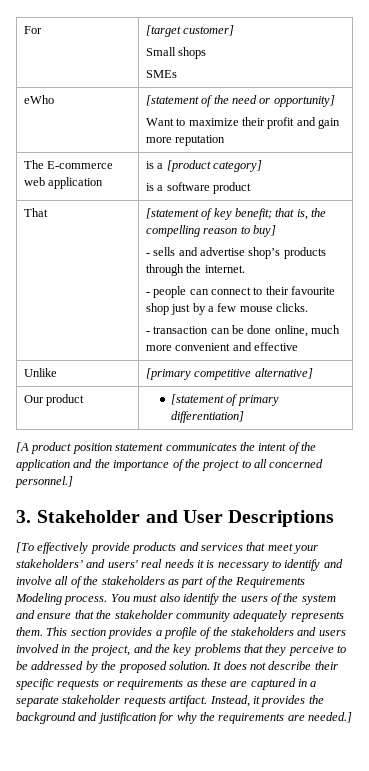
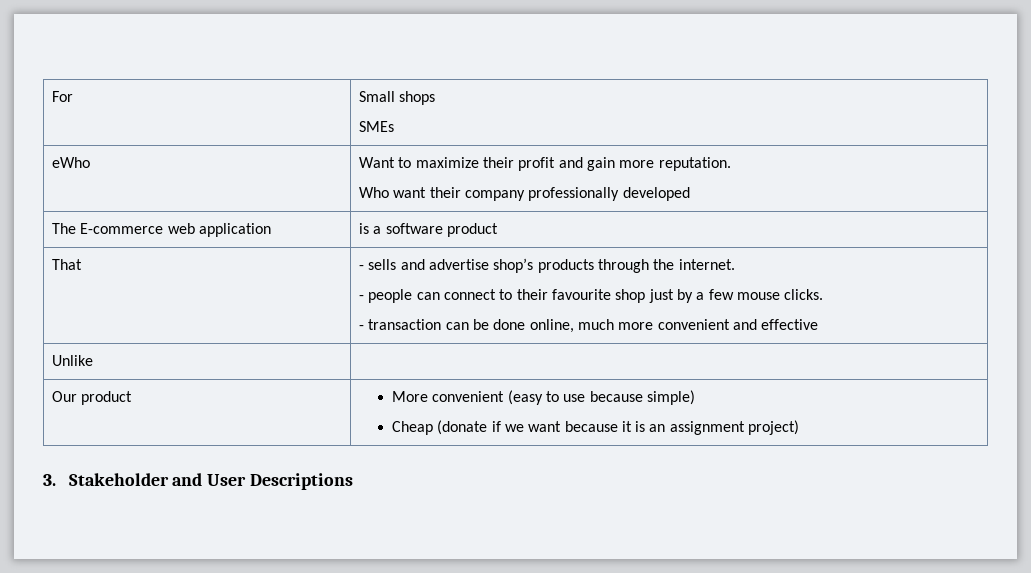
- For | [target customer]
- Small shops
+ For | Small shops
- eWho | [statement of the need or opportunity]
- Want to maximize their profit and gain more reputation
+ eWho | Want to maximize their profit and gain more reputation.
+ Who want their company professionally developed
- The E-commerce web application | is a [product category]
- is a software product
+ The E-commerce web application | is a software product
- [statement of key benefit; that is, the compelling reason to buy]
- Unlike | [primary competitive alternative]
+ Unlike |
- Our product | [statement of primary differentiation]
- [A product position statement communicates the intent of the application and the importance of the project to all concerned personnel.]
+ Our product | More convenient (easy to use because simple)
+ Cheap (donate if we want because it is an assignment project)
- [To effectively provide products and services that meet your stakeholders’ and users' real needs it is necessary to identify and involve all of the stakeholders as part of the Requirements Modeling process. You must also identify the users of the system and ensure that the stakeholder community adequately represents them. This section provides a profile of the stakeholders and users involved in the project, and the key problems that they perceive to be addressed by the proposed solution. It does not describe their specific requests or requirements as these are captured in a separate stakeholder requests artifact. Instead, it provides the background and justification for why the requirements are needed.]

